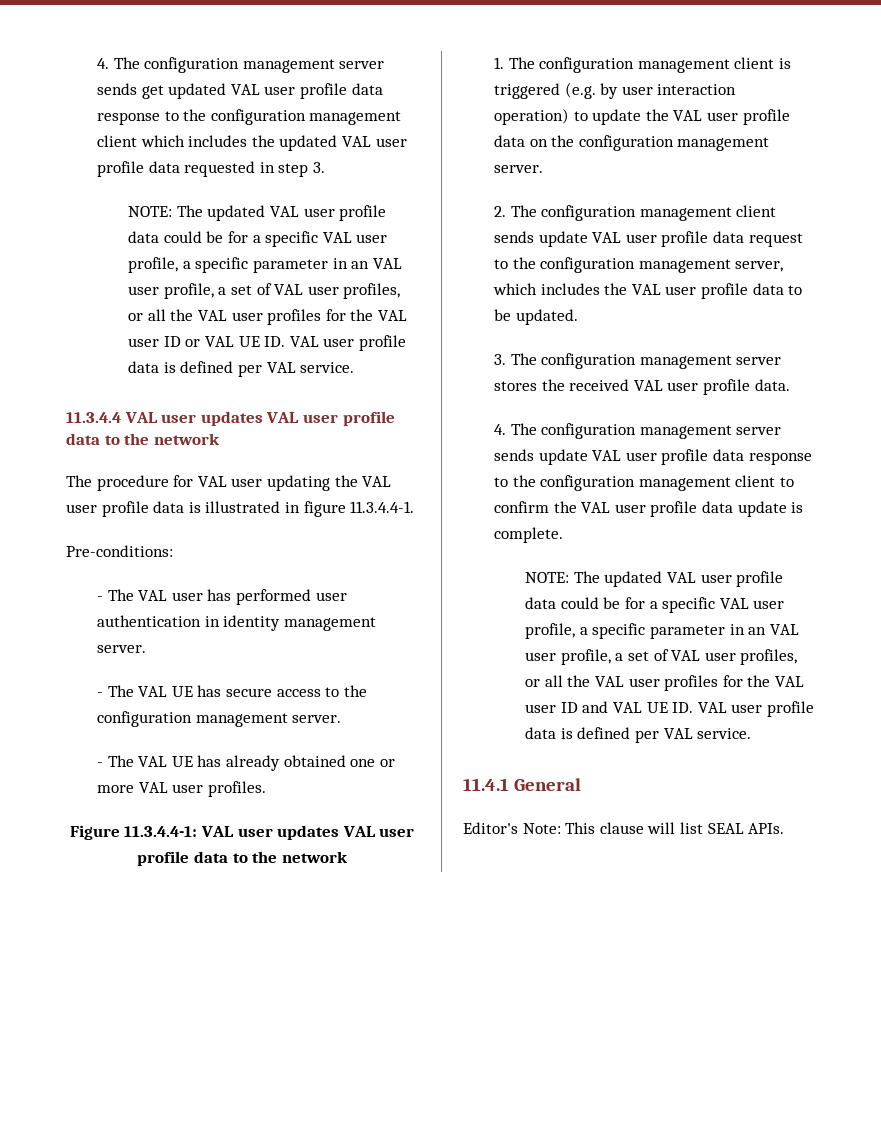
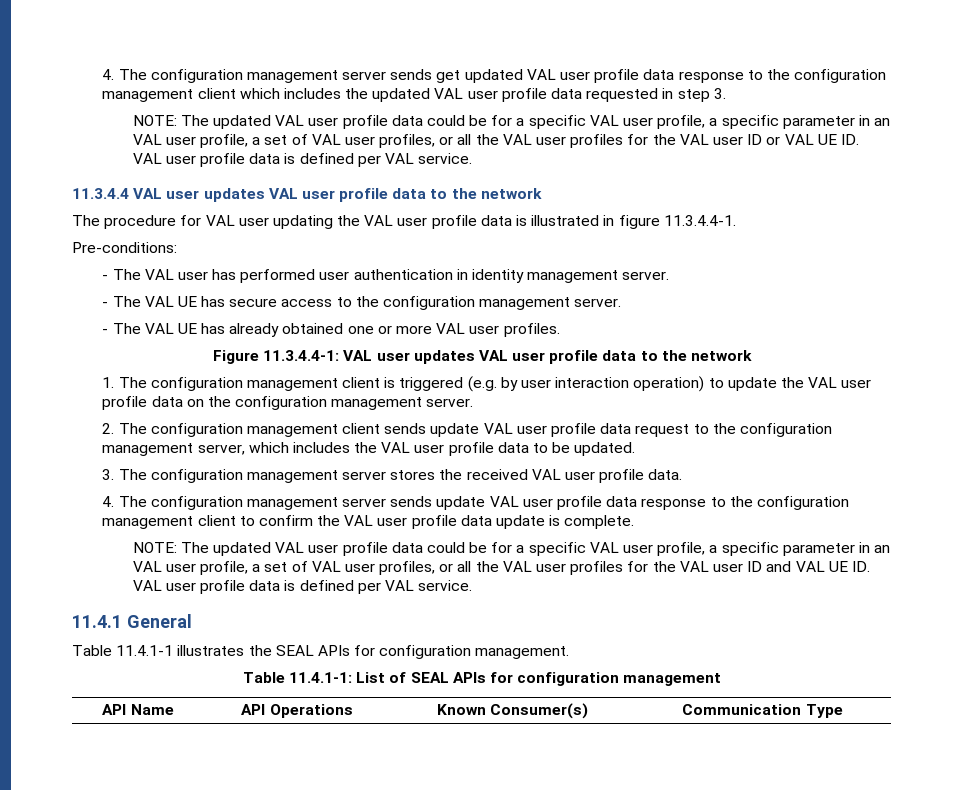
- Editor's Note: This clause will list SEAL APIs.
+ Table 11.4.1-1 illustrates the SEAL APIs for configuration management.
+ Table 11.4.1-1: List of SEAL APIs for configuration management
+ API Name | API Operations | Known Consumer(s) | Communication Type

